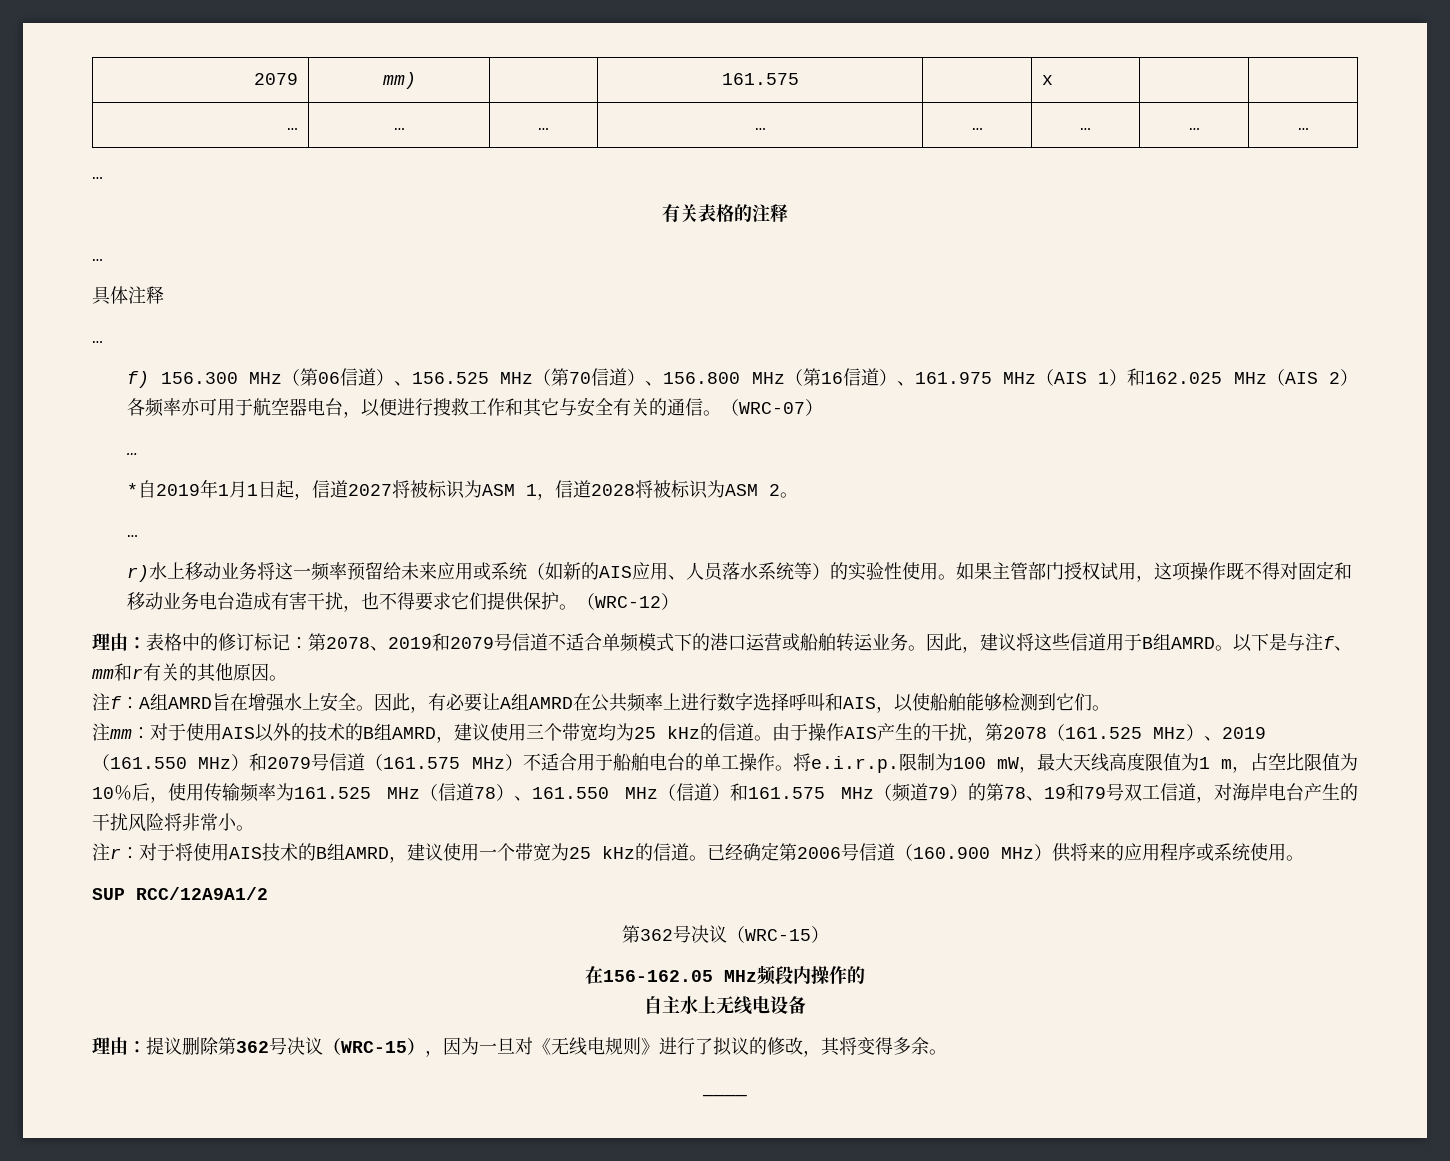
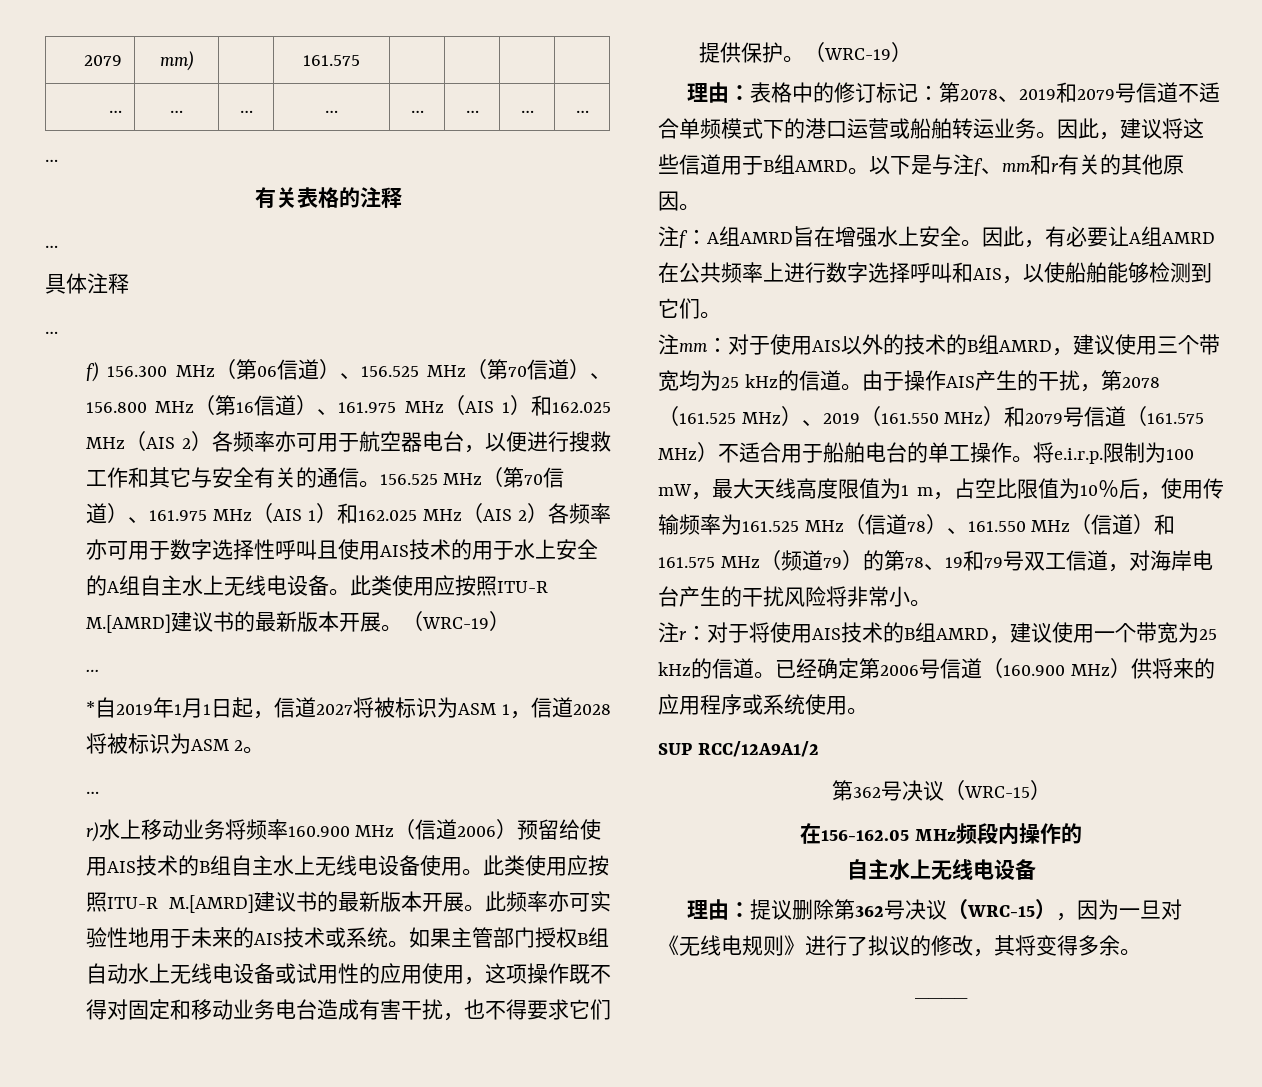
- 2079 | mm) | | 161.575 | | x | |
+ 2079 | mm) | | 161.575 | | | |
- （WRC-07）
+ 156.525 MHz（第70信道）、161.975 MHz（AIS 1）和162.025 MHz（AIS 2）各频率亦可用于数字选择性呼叫且使用AIS技术的用于水上安全的A组自主水上无线电设备。此类使用应按照ITU-R M.[AMRD]建议书的最新版本开展。（WRC-19）
- r)水上移动业务将这一频率预留给未来应用或系统（如新的AIS应用、人员落水系统等）的实验性使用。
+ r)水上移动业务将频率160.900 MHz（信道2006）预留给使用AIS技术的B组自主水上无线电设备使用。此类使用应按照ITU-R M.[AMRD]建议书的最新版本开展。此频率亦可实验性地用于未来的AIS技术或系统。
- 如果主管部门授权试用，这项操作既不得对固定和移动业务电台造成有害干扰，也不得要求它们提供保护。（WRC-12）
+ 如果主管部门授权B组自动水上无线电设备或试用性的应用使用，这项操作既不得对固定和移动业务电台造成有害干扰，也不得要求它们提供保护。（WRC-19）

